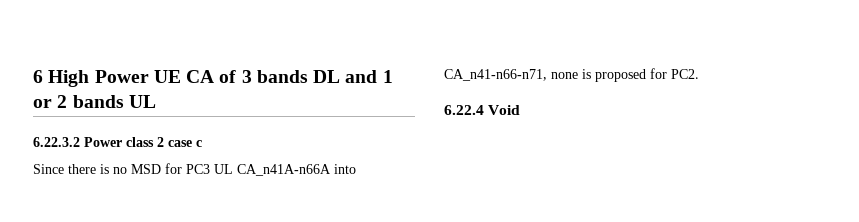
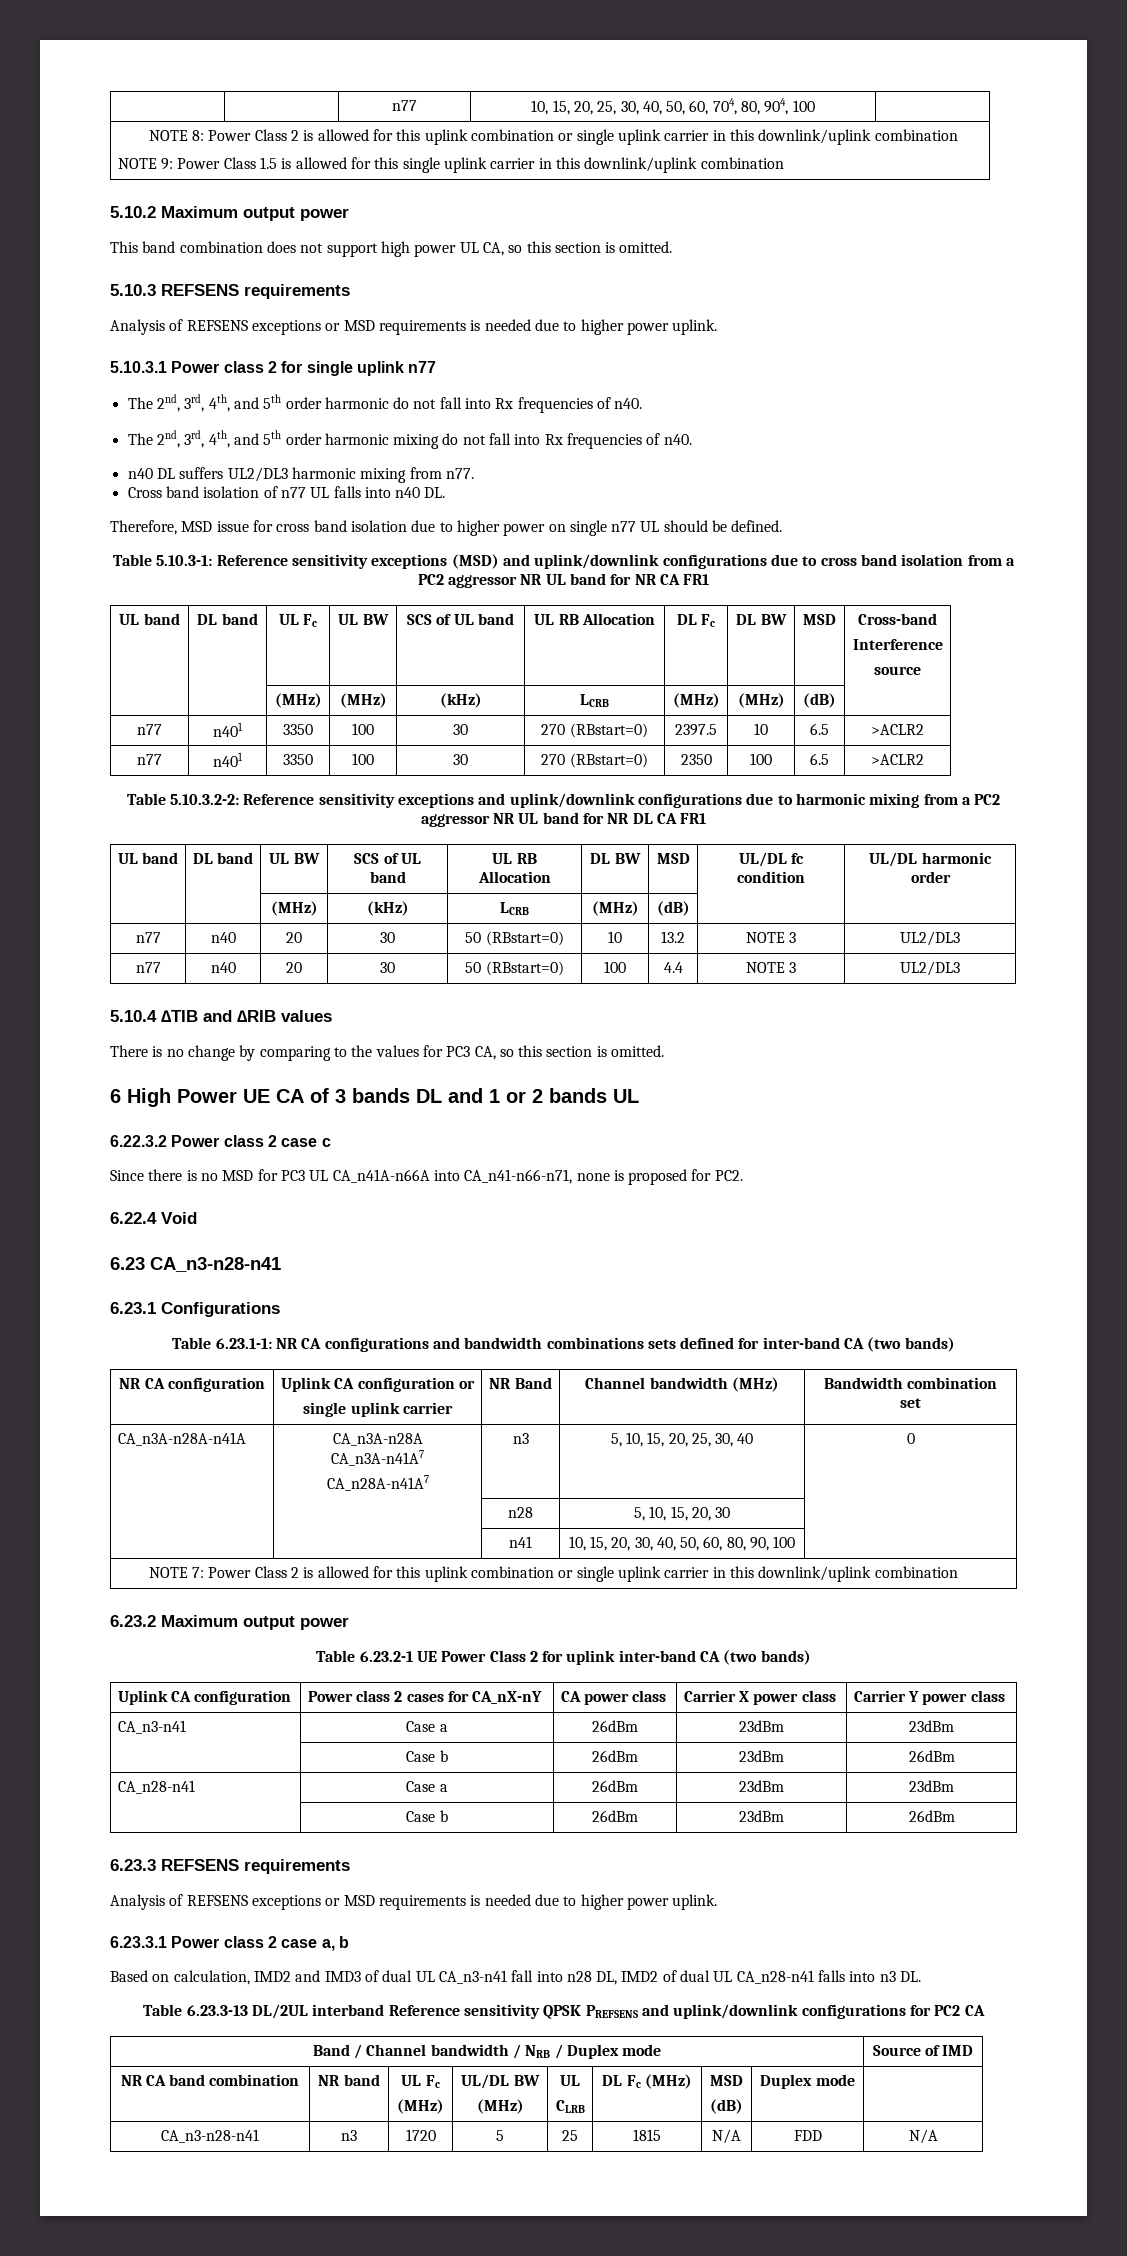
+ | | n77 | 10, 15, 20, 25, 30, 40, 50, 60, 704, 80, 904, 100 |
+ NOTE 8: Power Class 2 is allowed for this uplink combination or single uplink carrier in this downlink/uplink combination
+ NOTE 9: Power Class 1.5 is allowed for this single uplink carrier in this downlink/uplink combination
+ 5.10.2 Maximum output power
+ This band combination does not support high power UL CA, so this section is omitted.
+ 5.10.3 REFSENS requirements
+ Analysis of REFSENS exceptions or MSD requirements is needed due to higher power uplink.
+ 5.10.3.1 Power class 2 for single uplink n77
+ The 2nd, 3rd, 4th, and 5th order harmonic do not fall into Rx frequencies of n40.
+ The 2nd, 3rd, 4th, and 5th order harmonic mixing do not fall into Rx frequencies of n40.
+ n40 DL suffers UL2/DL3 harmonic mixing from n77.
+ Cross band isolation of n77 UL falls into n40 DL.
+ Therefore, MSD issue for cross band isolation due to higher power on single n77 UL should be defined.
+ Table 5.10.3-1: Reference sensitivity exceptions (MSD) and uplink/downlink configurations due to cross band isolation from a PC2 aggressor NR UL band for NR CA FR1
+ UL band | DL band | UL Fc | UL BW | SCS of UL band | UL RB Allocation | DL Fc | DL BW | MSD | Cross-band
+ Interference
+ source
+ | | (MHz) | (MHz) | (kHz) | LCRB | (MHz) | (MHz) | (dB) |
+ n77 | n401 | 3350 | 100 | 30 | 270 (RBstart=0) | 2397.5 | 10 | 6.5 | >ACLR2
+ n77 | n401 | 3350 | 100 | 30 | 270 (RBstart=0) | 2350 | 100 | 6.5 | >ACLR2
+ Table 5.10.3.2-2: Reference sensitivity exceptions and uplink/downlink configurations due to harmonic mixing from a PC2 aggressor NR UL band for NR DL CA FR1
+ UL band | DL band | UL BW | SCS of UL band | UL RB Allocation | DL BW | MSD | UL/DL fc condition | UL/DL harmonic order
+ | | (MHz) | (kHz) | LCRB | (MHz) | (dB) | |
+ n77 | n40 | 20 | 30 | 50 (RBstart=0) | 10 | 13.2 | NOTE 3 | UL2/DL3
+ n77 | n40 | 20 | 30 | 50 (RBstart=0) | 100 | 4.4 | NOTE 3 | UL2/DL3
+ 5.10.4 ∆TIB and ∆RIB values
+ There is no change by comparing to the values for PC3 CA, so this section is omitted.
+ 6.23 CA_n3-n28-n41
+ 6.23.1 Configurations
+ Table 6.23.1-1: NR CA configurations and bandwidth combinations sets defined for inter-band CA (two bands)
+ NR CA configuration | Uplink CA configuration or
+ single uplink carrier | NR Band | Channel bandwidth (MHz) | Bandwidth combination set
+ CA_n3A-n28A-n41A | CA_n3A-n28A
+ CA_n3A-n41A7
+ CA_n28A-n41A7 | n3 | 5, 10, 15, 20, 25, 30, 40 | 0
+ | | n28 | 5, 10, 15, 20, 30 |
+ | | n41 | 10, 15, 20, 30, 40, 50, 60, 80, 90, 100 |
+ NOTE 7: Power Class 2 is allowed for this uplink combination or single uplink carrier in this downlink/uplink combination
+ 6.23.2 Maximum output power
+ Table 6.23.2-1 UE Power Class 2 for uplink inter-band CA (two bands)
+ Uplink CA configuration | Power class 2 cases for CA_nX-nY | CA power class | Carrier X power class | Carrier Y power class
+ CA_n3-n41 | Case a | 26dBm | 23dBm | 23dBm
+ | Case b | 26dBm | 23dBm | 26dBm
+ CA_n28-n41 | Case a | 26dBm | 23dBm | 23dBm
+ | Case b | 26dBm | 23dBm | 26dBm
+ 6.23.3 REFSENS requirements
+ Analysis of REFSENS exceptions or MSD requirements is needed due to higher power uplink.
+ 6.23.3.1 Power class 2 case a, b
+ Based on calculation, IMD2 and IMD3 of dual UL CA_n3-n41 fall into n28 DL, IMD2 of dual UL CA_n28-n41 falls into n3 DL.
+ Table 6.23.3-13 DL/2UL interband Reference sensitivity QPSK PREFSENS and uplink/downlink configurations for PC2 CA
+ Band / Channel bandwidth / NRB / Duplex mode | Source of IMD
+ NR CA band combination | NR band | UL Fc
+ (MHz) | UL/DL BW
+ (MHz) | UL
+ CLRB | DL Fc (MHz) | MSD
+ (dB) | Duplex mode |
+ CA_n3-n28-n41 | n3 | 1720 | 5 | 25 | 1815 | N/A | FDD | N/A

